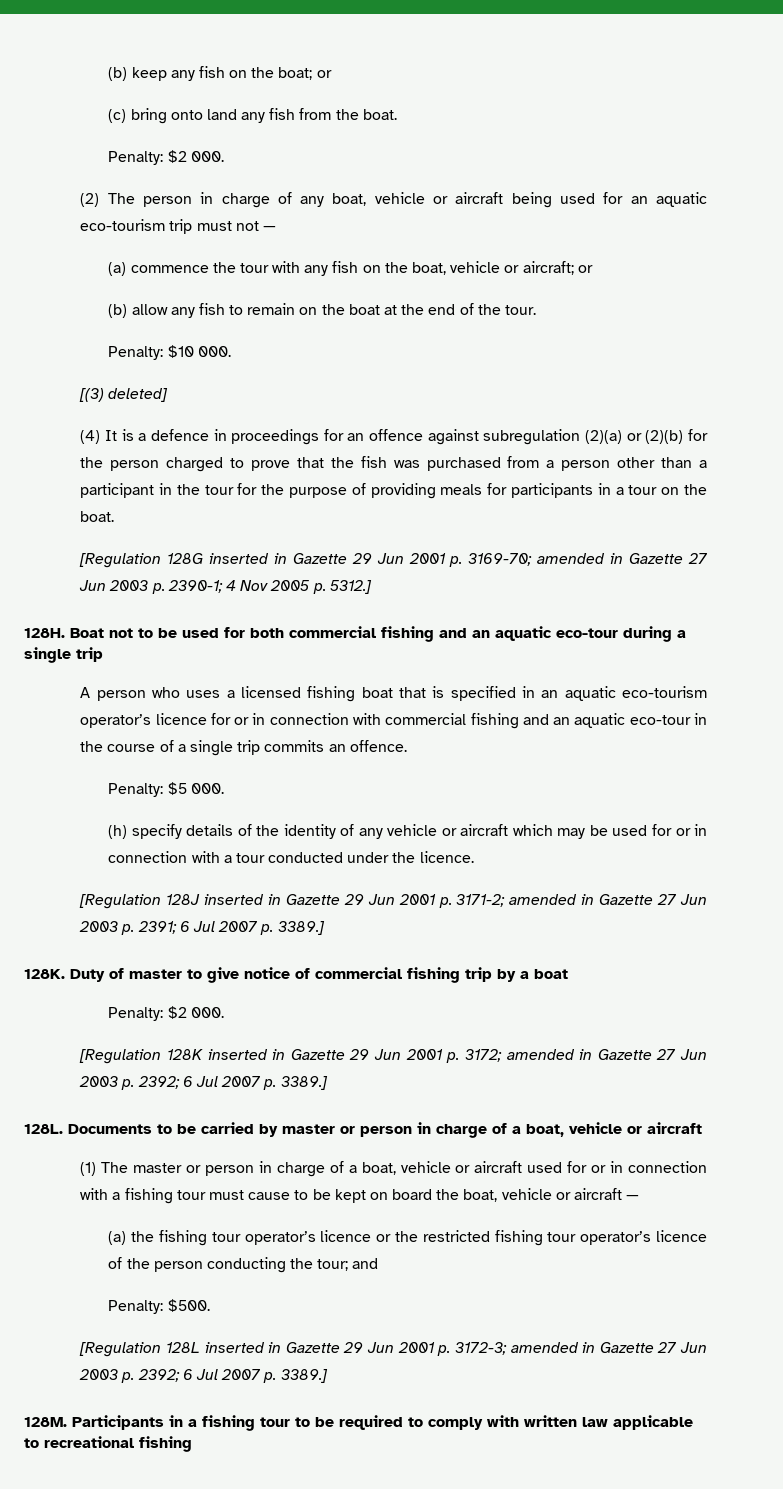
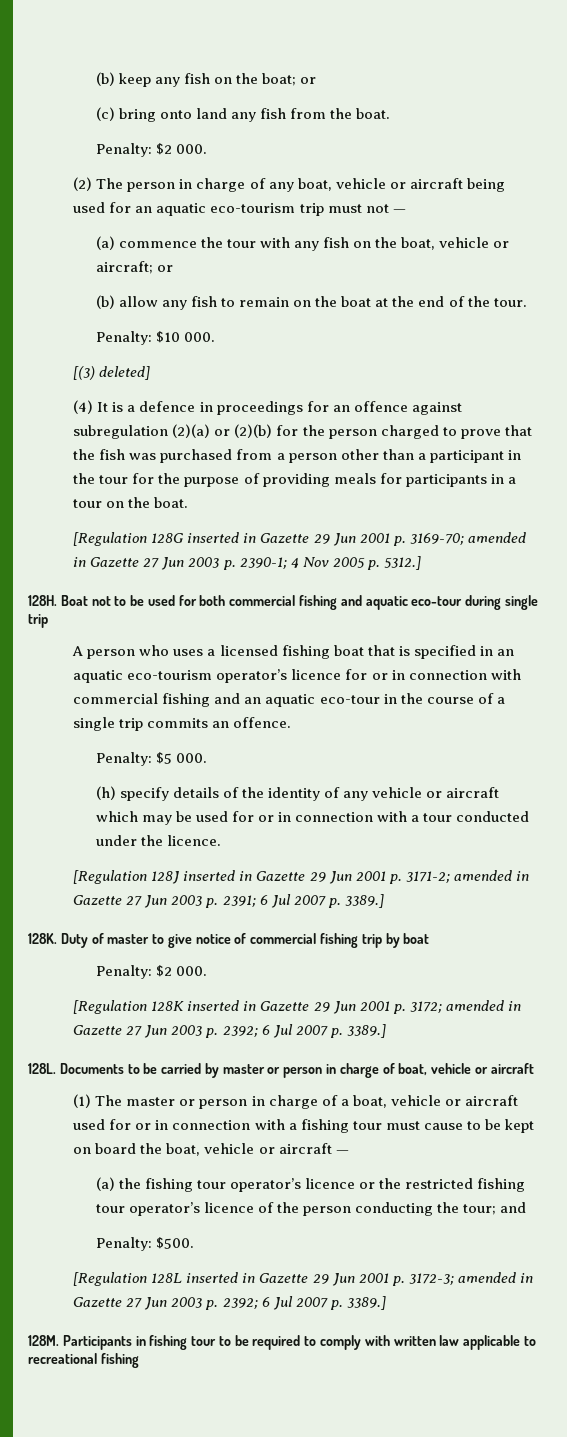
- Boat not to be used for both commercial fishing and an aquatic eco-tour during a single trip
+ Boat not to be used for both commercial fishing and aquatic eco-tour during single trip
- Duty of master to give notice of commercial fishing trip by a boat
+ Duty of master to give notice of commercial fishing trip by boat
- Documents to be carried by master or person in charge of a boat, vehicle or aircraft
+ Documents to be carried by master or person in charge of boat, vehicle or aircraft
- Participants in a fishing tour to be required to comply with written law applicable to recreational fishing
+ Participants in fishing tour to be required to comply with written law applicable to recreational fishing

